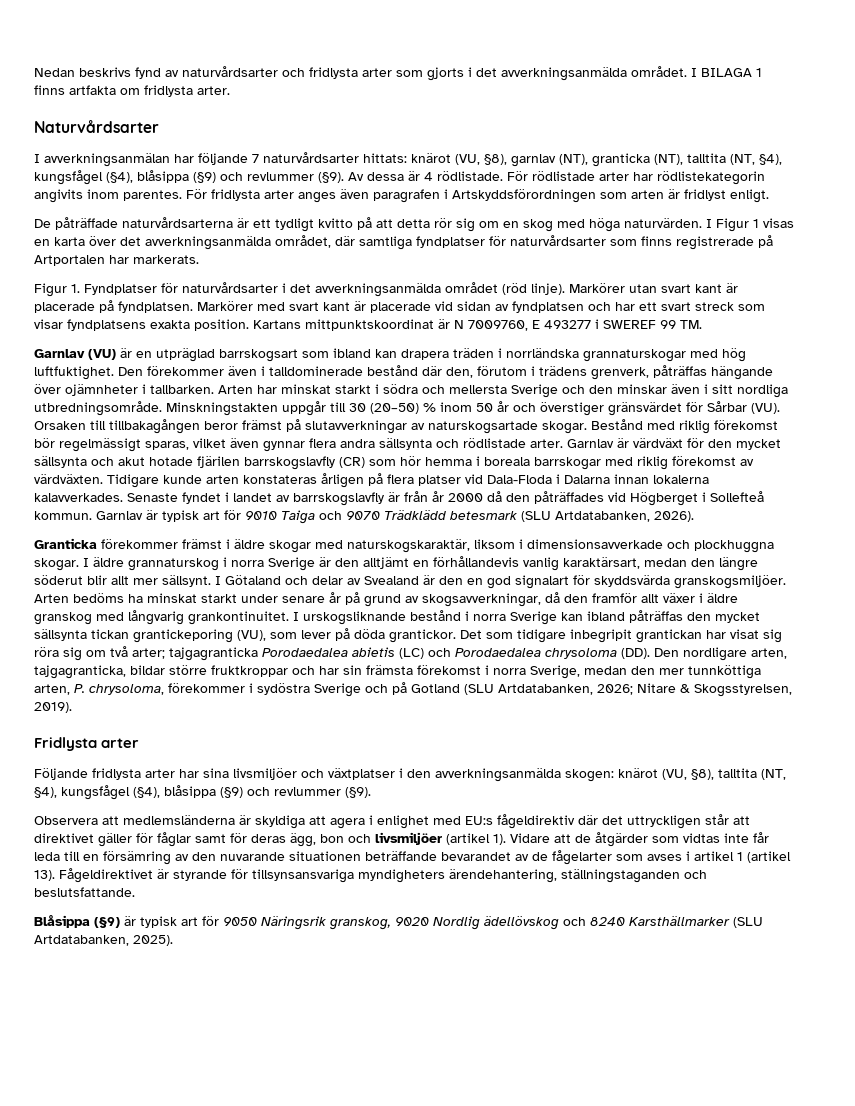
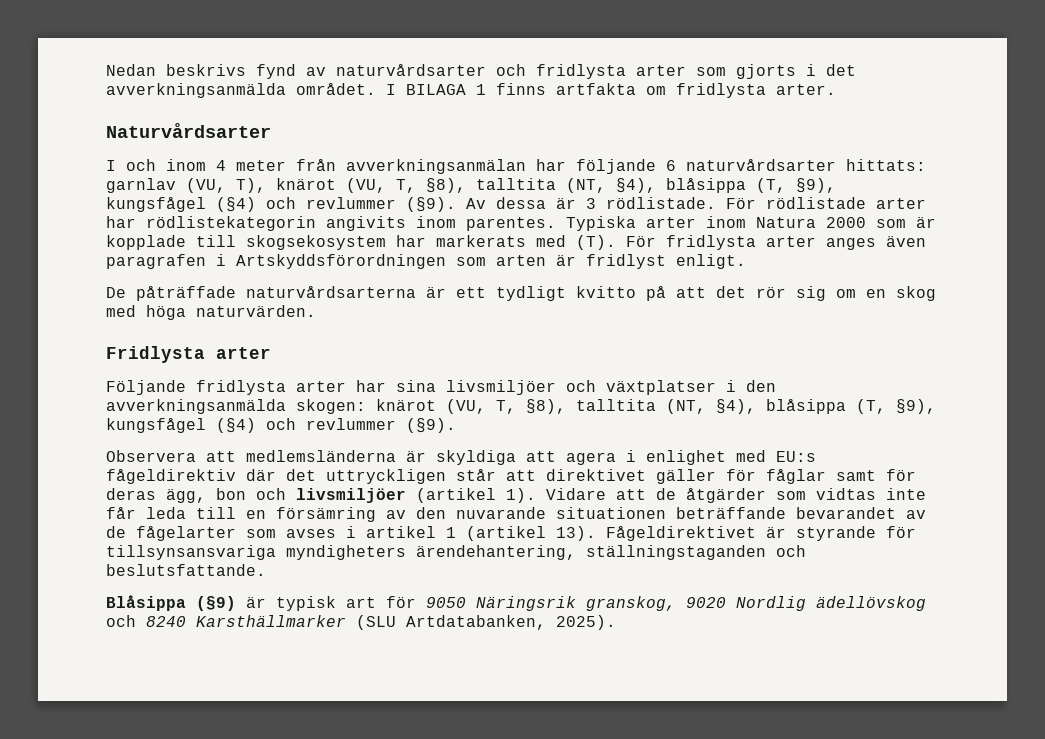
- I avverkningsanmälan har följande 7 naturvårdsarter hittats: knärot (VU, §8), garnlav (NT), granticka (NT), talltita (NT, §4), kungsfågel (§4), blåsippa (§9) och revlummer (§9).
+ I och inom 4 meter från avverkningsanmälan har följande 6 naturvårdsarter hittats: garnlav (VU, T), knärot (VU, T, §8), talltita (NT, §4), blåsippa (T, §9), kungsfågel (§4) och revlummer (§9).
- Av dessa är 4 rödlistade.
+ Av dessa är 3 rödlistade.
- För fridlysta arter anges även paragrafen i Artskyddsförordningen som arten är fridlyst enligt.
+ Typiska arter inom Natura 2000 som är kopplade till skogsekosystem har markerats med (T). För fridlysta arter anges även paragrafen i Artskyddsförordningen som arten är fridlyst enligt.
- De påträffade naturvårdsarterna är ett tydligt kvitto på att detta rör sig om en skog med höga naturvärden. I Figur 1 visas en karta över det avverkningsanmälda området, där samtliga fyndplatser för naturvårdsarter som finns registrerade på Artportalen har markerats.
- Figur 1. Fyndplatser för naturvårdsarter i det avverkningsanmälda området (röd linje). Markörer utan svart kant är placerade på fyndplatsen. Markörer med svart kant är placerade vid sidan av fyndplatsen och har ett svart streck som visar fyndplatsens exakta position. Kartans mittpunktskoordinat är N 7009760, E 493277 i SWEREF 99 TM.
- Garnlav (VU) är en utpräglad barrskogsart som ibland kan drapera träden i norrländska grannaturskogar med hög luftfuktighet. Den förekommer även i talldominerade bestånd där den, förutom i trädens grenverk, påträffas hängande över ojämnheter i tallbarken. Arten har minskat starkt i södra och mellersta Sverige och den minskar även i sitt nordliga utbredningsområde. Minskningstakten uppgår till 30 (20–50) % inom 50 år och överstiger gränsvärdet för Sårbar (VU). Orsaken till tillbakagången beror främst på slutavverkningar av naturskogsartade skogar. Bestånd med riklig förekomst bör regelmässigt sparas, vilket även gynnar flera andra sällsynta och rödlistade arter. Garnlav är värdväxt för den mycket sällsynta och akut hotade fjärilen barrskogslavfly (CR) som hör hemma i boreala barrskogar med riklig förekomst av värdväxten. Tidigare kunde arten konstateras årligen på flera platser vid Dala-Floda i Dalarna innan lokalerna kalavverkades. Senaste fyndet i landet av barrskogslavfly är från år 2000 då den påträffades vid Högberget i Sollefteå kommun. Garnlav är typisk art för 9010 Taiga och 9070 Trädklädd betesmark (SLU Artdatabanken, 2026).
- Granticka förekommer främst i äldre skogar med naturskogskaraktär, liksom i dimensionsavverkade och plockhuggna skogar. I äldre grannaturskog i norra Sverige är den alltjämt en förhållandevis vanlig karaktärsart, medan den längre söderut blir allt mer sällsynt. I Götaland och delar av Svealand är den en god signalart för skyddsvärda granskogsmiljöer. Arten bedöms ha minskat starkt under senare år på grund av skogsavverkningar, då den framför allt växer i äldre granskog med långvarig grankontinuitet. I urskogsliknande bestånd i norra Sverige kan ibland påträffas den mycket sällsynta tickan grantickeporing (VU), som lever på döda grantickor. Det som tidigare inbegripit grantickan har visat sig röra sig om två arter; tajgagranticka Porodaedalea abietis (LC) och Porodaedalea chrysoloma (DD). Den nordligare arten, tajgagranticka, bildar större fruktkroppar och har sin främsta förekomst i norra Sverige, medan den mer tunnköttiga arten, P. chrysoloma, förekommer i sydöstra Sverige och på Gotland (SLU Artdatabanken, 2026; Nitare & Skogsstyrelsen, 2019).
+ De påträffade naturvårdsarterna är ett tydligt kvitto på att det rör sig om en skog med höga naturvärden.
- Följande fridlysta arter har sina livsmiljöer och växtplatser i den avverkningsanmälda skogen: knärot (VU, §8), talltita (NT, §4), kungsfågel (§4), blåsippa (§9) och revlummer (§9).
+ Följande fridlysta arter har sina livsmiljöer och växtplatser i den avverkningsanmälda skogen: knärot (VU, T, §8), talltita (NT, §4), blåsippa (T, §9), kungsfågel (§4) och revlummer (§9).

